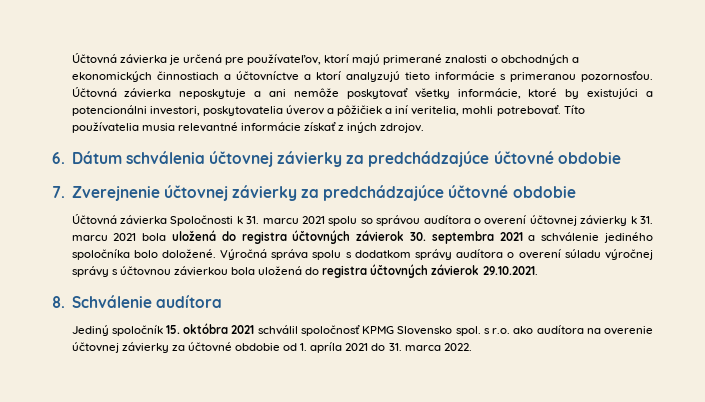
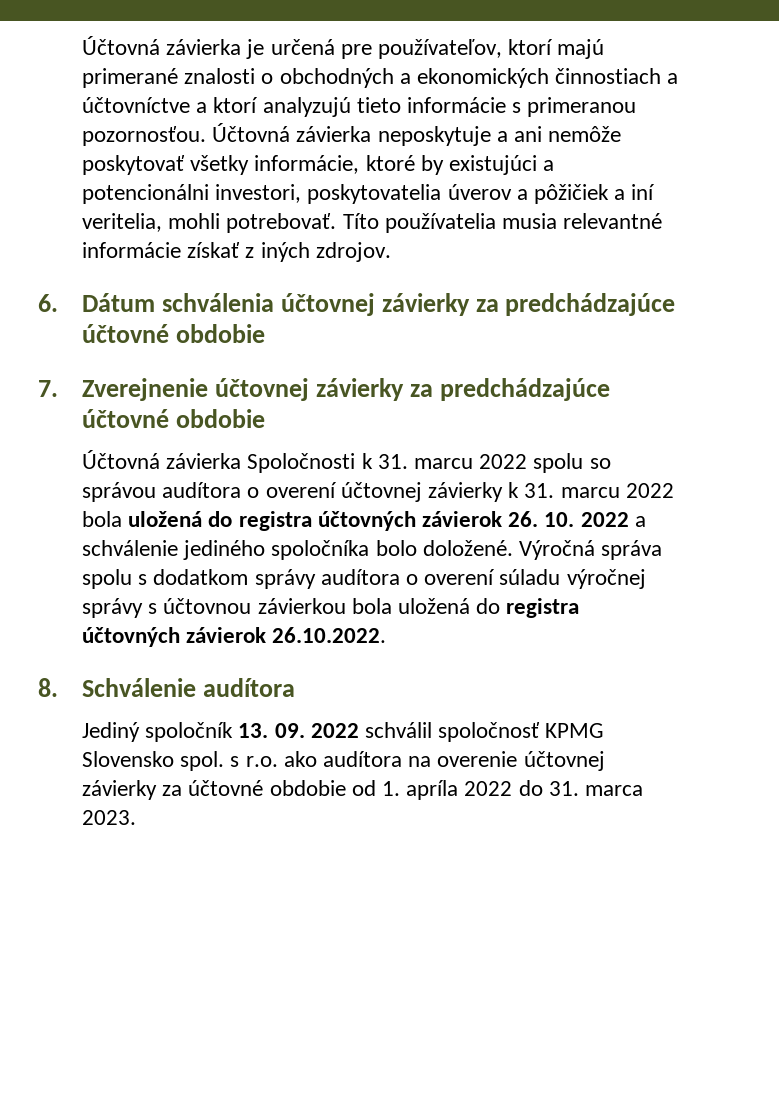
- Účtovná závierka Spoločnosti k 31. marcu 2021 spolu so správou audítora o overení účtovnej závierky k 31. marcu 2021 bola uložená do registra účtovných závierok 30. septembra 2021 a schválenie jediného spoločníka bolo doložené.
+ Účtovná závierka Spoločnosti k 31. marcu 2022 spolu so správou audítora o overení účtovnej závierky k 31. marcu 2022 bola uložená do registra účtovných závierok 26. 10. 2022 a schválenie jediného spoločníka bolo doložené.
- Výročná správa spolu s dodatkom správy audítora o overení súladu výročnej správy s účtovnou závierkou bola uložená do registra účtovných závierok 29.10.2021.
+ Výročná správa spolu s dodatkom správy audítora o overení súladu výročnej správy s účtovnou závierkou bola uložená do registra účtovných závierok 26.10.2022.
- Jediný spoločník 15. októbra 2021 schválil spoločnosť KPMG Slovensko spol. s r.o. ako audítora na overenie účtovnej závierky za účtovné obdobie od 1. apríla 2021 do 31. marca 2022.
+ Jediný spoločník 13. 09. 2022 schválil spoločnosť KPMG Slovensko spol. s r.o. ako audítora na overenie účtovnej závierky za účtovné obdobie od 1. apríla 2022 do 31. marca 2023.

